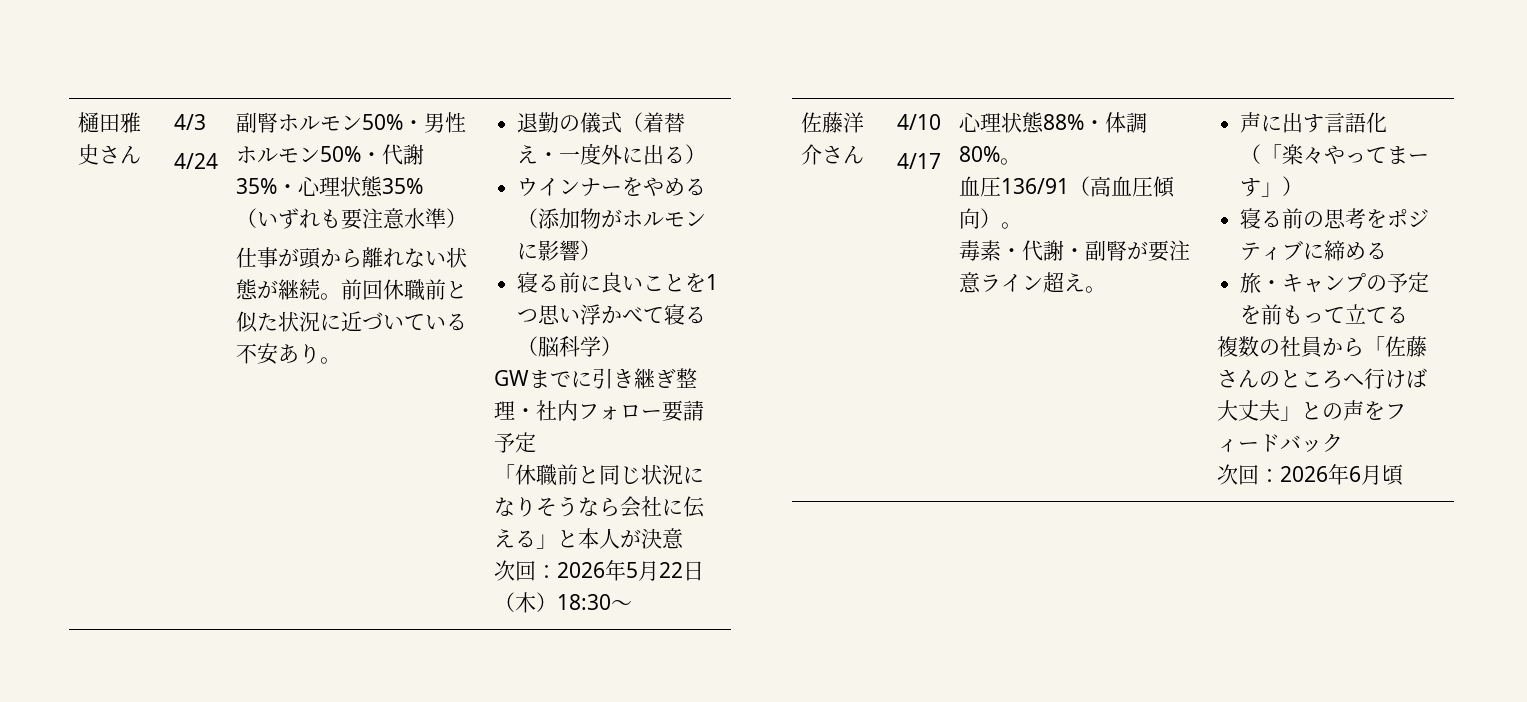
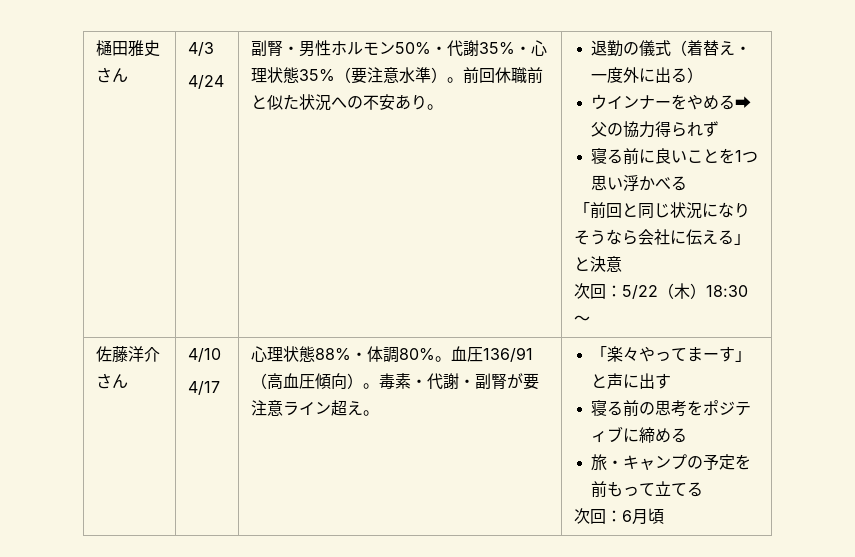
- 副腎ホルモン50%・男性ホルモン50%・代謝35%・心理状態35%
- （いずれも要注意水準）
- 仕事が頭から離れない状態が継続。
+ 副腎・男性ホルモン50%・代謝35%・心理状態35%（要注意水準）。
- 前回休職前と似た状況に近づいている不安あり。
+ 前回休職前と似た状況への不安あり。
- ウインナーをやめる（添加物がホルモンに影響）
+ ウインナーをやめる➡父の協力得られず
- 寝る前に良いことを1つ思い浮かべて寝る（脳科学）
- GWまでに引き継ぎ整理・社内フォロー要請予定
- 「休職前と同じ状況になりそうなら会社に伝える」と本人が決意
+ 寝る前に良いことを1つ思い浮かべる
+ 「前回と同じ状況になりそうなら会社に伝える」と決意
- 次回：2026年5月22日（木）18:30〜
+ 次回：5/22（木）18:30〜
- 心理状態88%・体調80%。
- 血圧136/91（高血圧傾向）。
- 毒素・代謝・副腎が要注意ライン超え。
+ 心理状態88%・体調80%。血圧136/91（高血圧傾向）。毒素・代謝・副腎が要注意ライン超え。
- 声に出す言語化（「楽々やってまーす」）
+ 「楽々やってまーす」と声に出す
- 複数の社員から「佐藤さんのところへ行けば大丈夫」との声をフィードバック
- 次回：2026年6月頃
+ 次回：6月頃

